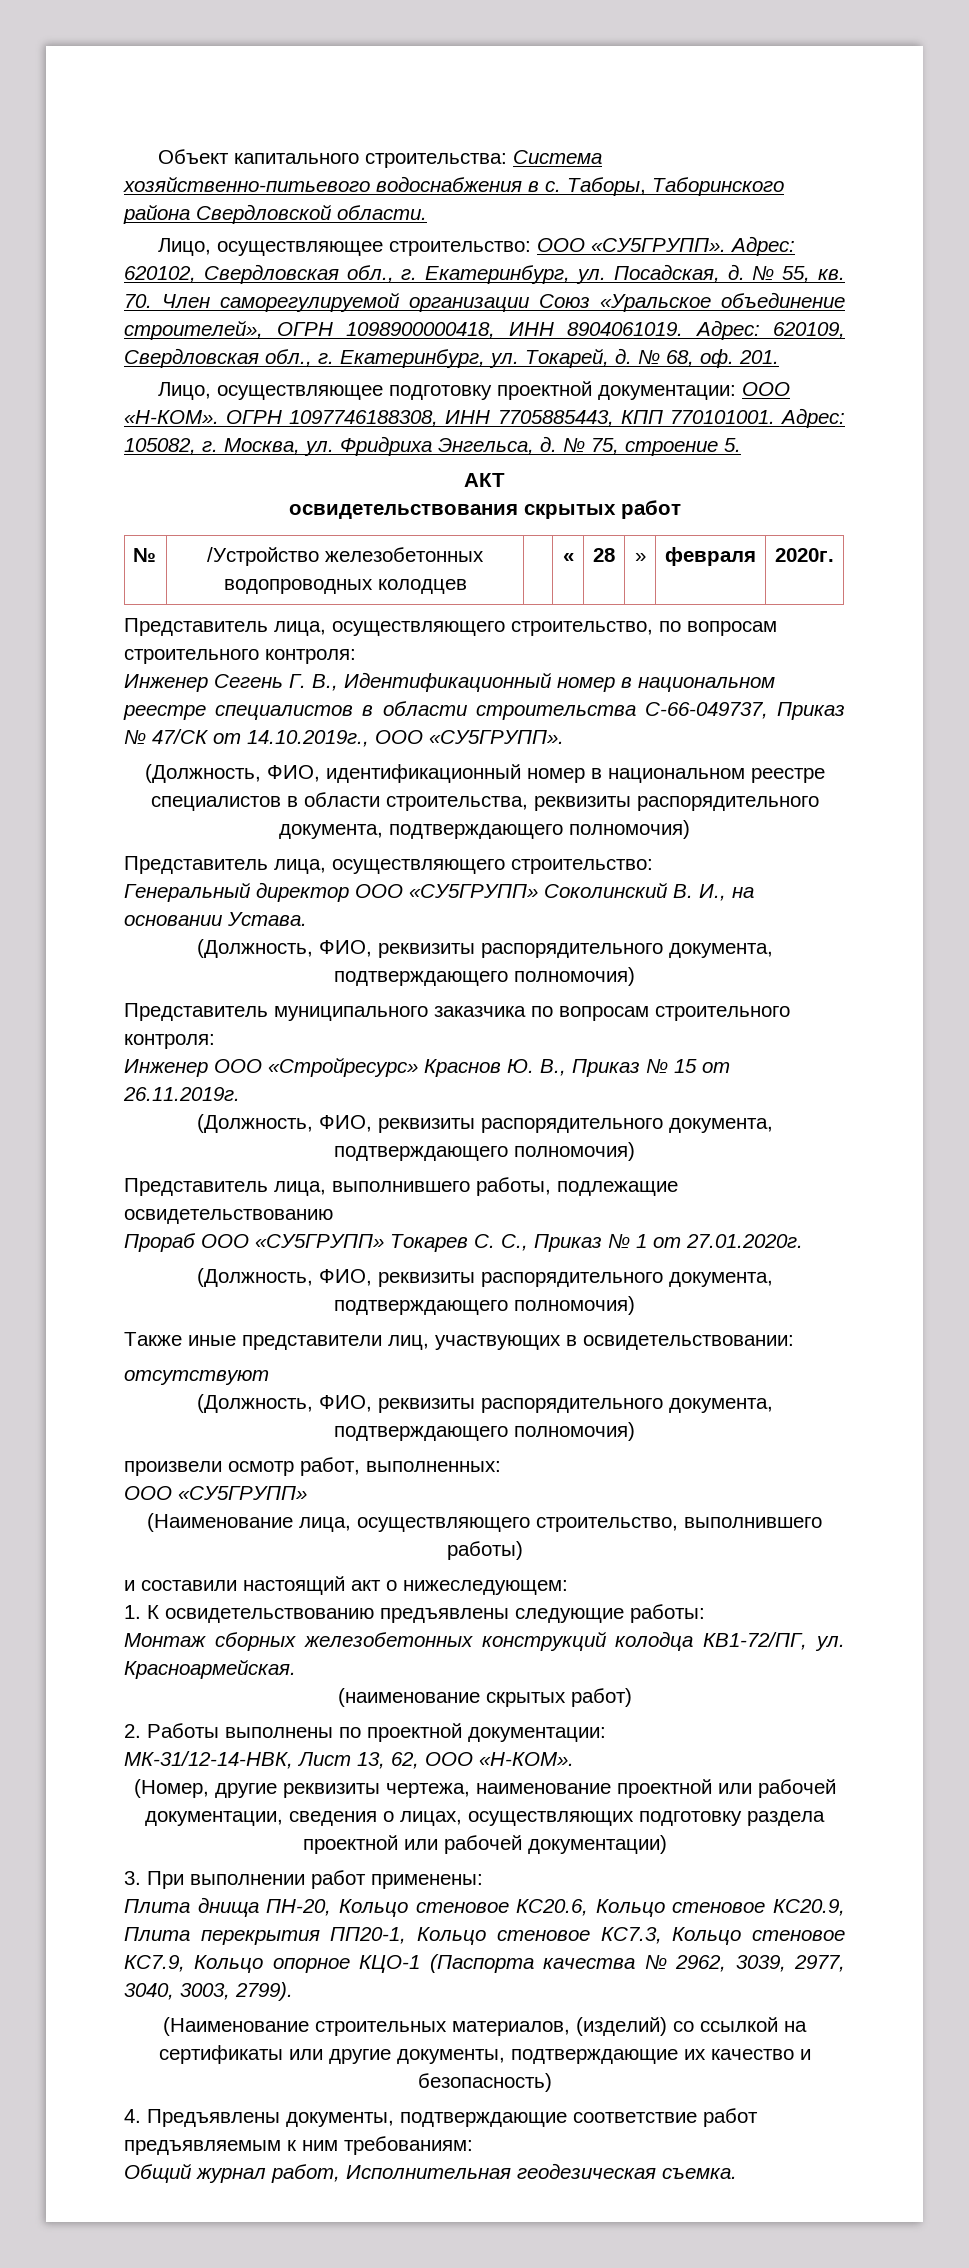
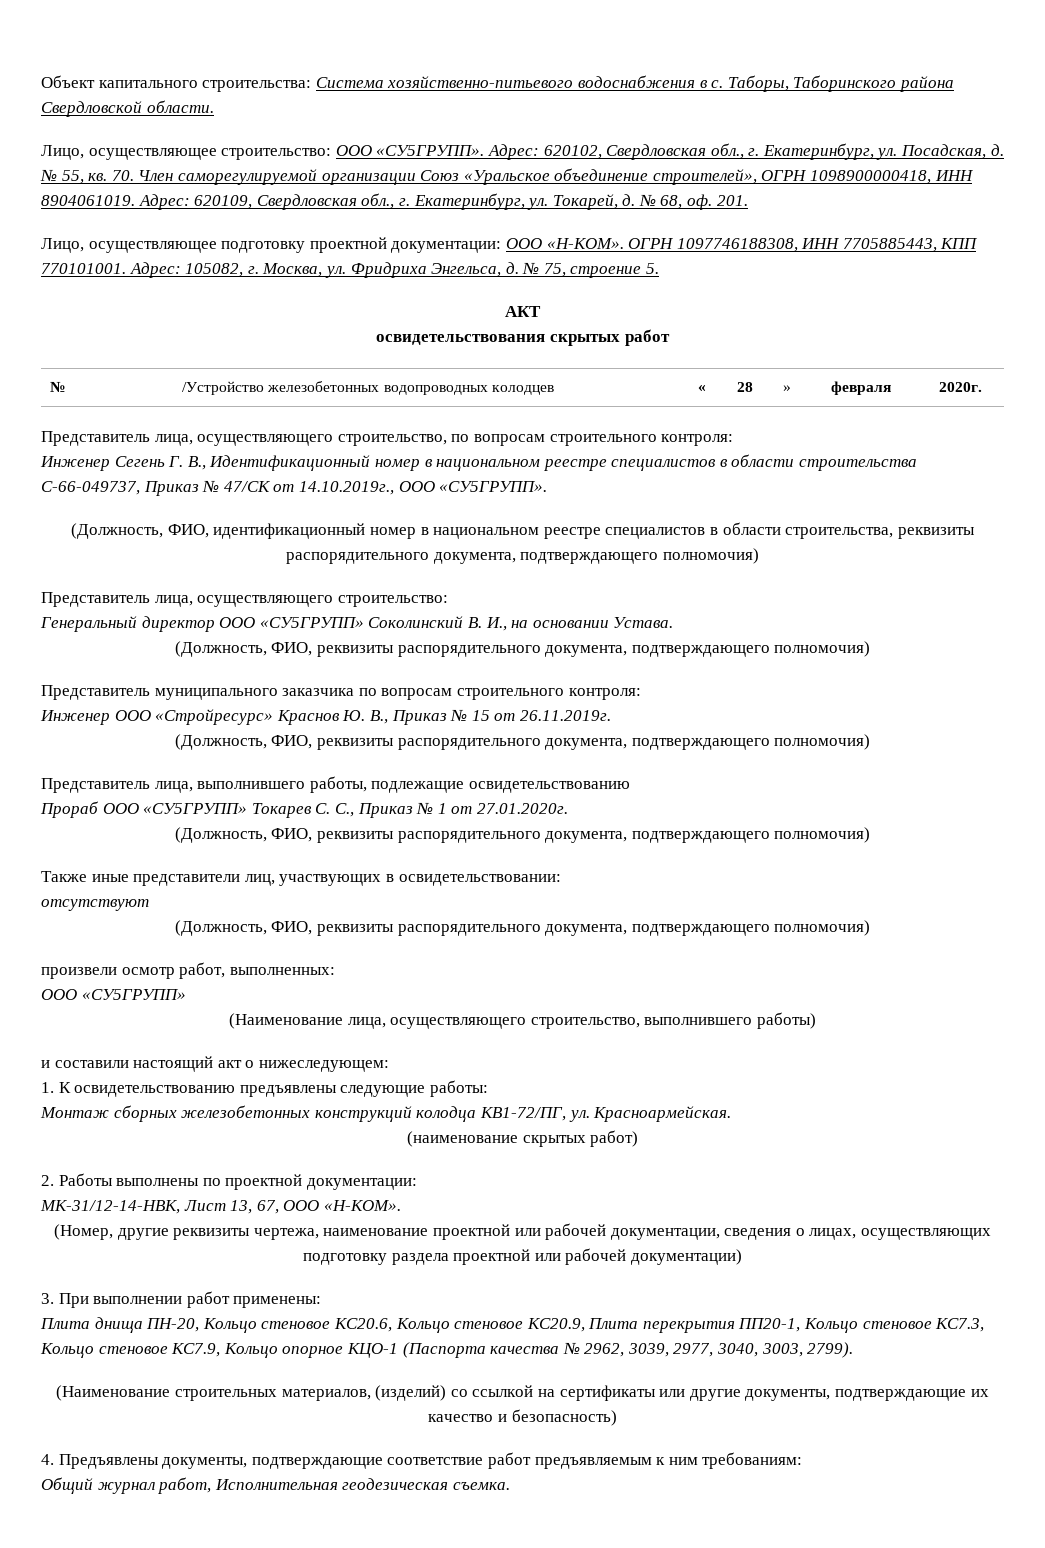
- МК-31/12-14-НВК, Лист 13, 62, ООО «Н-КОМ».
+ МК-31/12-14-НВК, Лист 13, 67, ООО «Н-КОМ».

